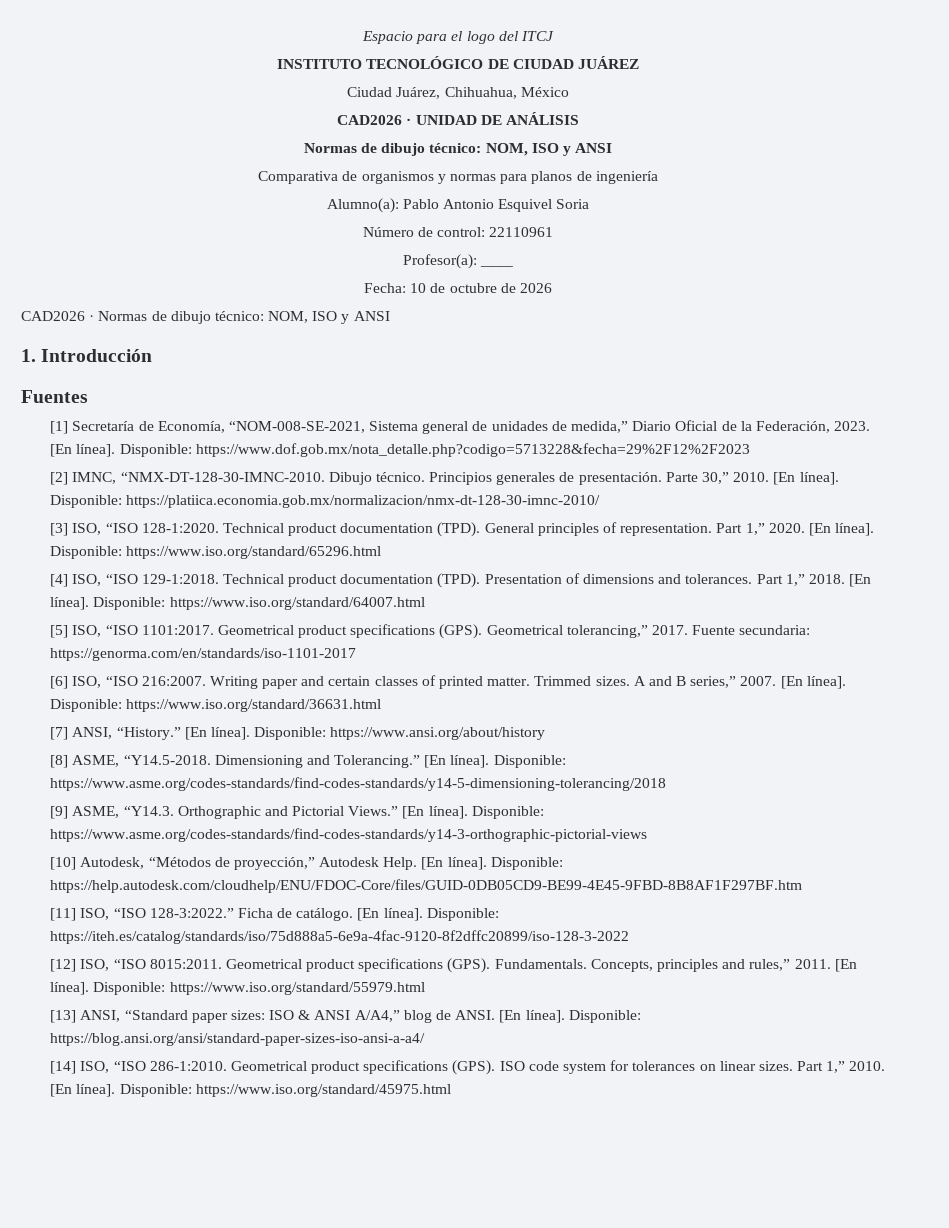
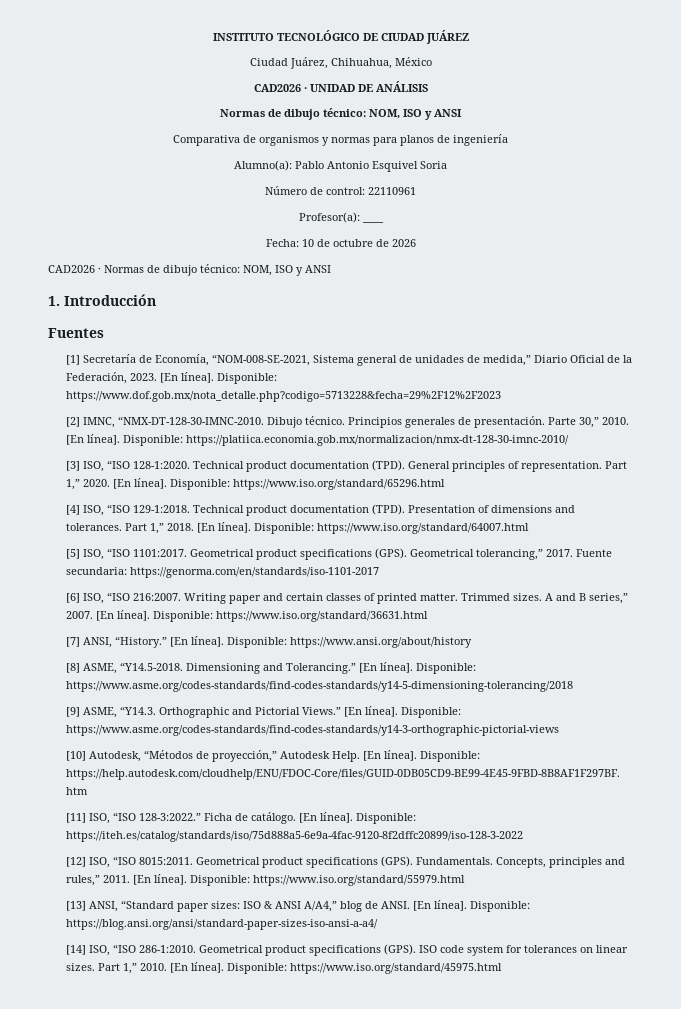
- Espacio para el logo del ITCJ

